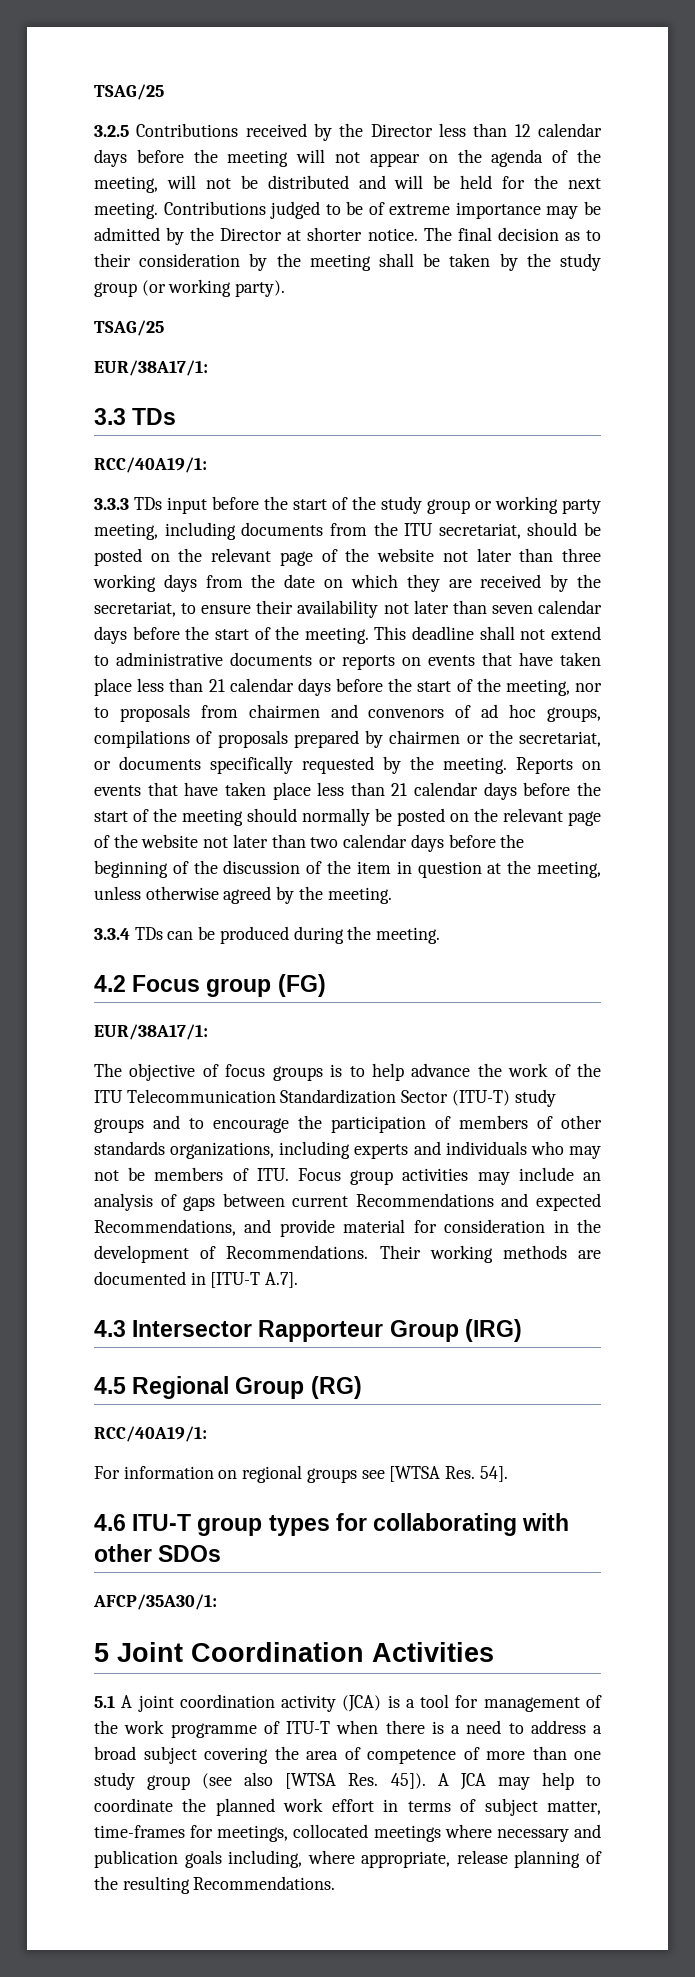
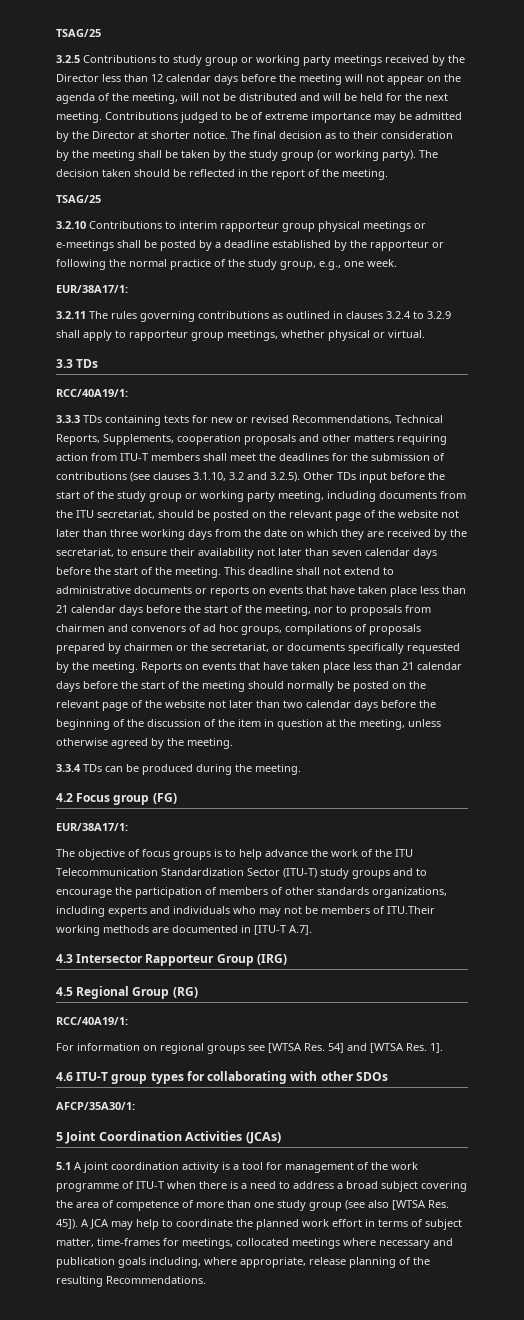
- 3.2.5 Contributions received by the Director less than 12 calendar days before the meeting will not appear on the agenda of the meeting, will not be distributed and will be held for the next meeting.
+ 3.2.5 Contributions to study group or working party meetings received by the Director less than 12 calendar days before the meeting will not appear on the agenda of the meeting, will not be distributed and will be held for the next meeting.
- The final decision as to their consideration by the meeting shall be taken by the study group (or working party).
+ The final decision as to their consideration by the meeting shall be taken by the study group (or working party). The decision taken should be reflected in the report of the meeting.
  TSAG/25
+ 3.2.10 Contributions to interim rapporteur group physical meetings or e-meetings shall be posted by a deadline established by the rapporteur or following the normal practice of the study group, e.g., one week.
  EUR/38A17/1:
+ 3.2.11 The rules governing contributions as outlined in clauses 3.2.4 to 3.2.9 shall apply to rapporteur group meetings, whether physical or virtual.
- 3.3.3 TDs input before the start of the study group or working party meeting, including documents from the ITU secretariat, should be posted on the relevant page of the website not later than three working days from the date on which they are received by the secretariat, to ensure their availability not later than seven calendar days before the start of the meeting.
+ 3.3.3 TDs containing texts for new or revised Recommendations, Technical Reports, Supplements, cooperation proposals and other matters requiring action from ITU-T members shall meet the deadlines for the submission of contributions (see clauses 3.1.10, 3.2 and 3.2.5). Other TDs input before the start of the study group or working party meeting, including documents from the ITU secretariat, should be posted on the relevant page of the website not later than three working days from the date on which they are received by the secretariat, to ensure their availability not later than seven calendar days before the start of the meeting.
- The objective of focus groups is to help advance the work of the ITU Telecommunication Standardization Sector (ITU-T) study groups and to encourage the participation of members of other standards organizations, including experts and individuals who may not be members of ITU. Focus group activities may include an analysis of gaps between current Recommendations and expected Recommendations, and provide material for consideration in the development of Recommendations. Their working methods are documented in [ITU-T A.7].
+ The objective of focus groups is to help advance the work of the ITU Telecommunication Standardization Sector (ITU-T) study groups and to encourage the participation of members of other standards organizations, including experts and individuals who may not be members of ITU.Their working methods are documented in [ITU-T A.7].
- For information on regional groups see [WTSA Res. 54].
+ For information on regional groups see [WTSA Res. 54] and [WTSA Res. 1].
- 5 Joint Coordination Activities
+ 5 Joint Coordination Activities (JCAs)
- 5.1 A joint coordination activity (JCA) is a tool for management of the work programme of ITU-T when there is a need to address a broad subject covering the area of competence of more than one study group (see also [WTSA Res. 45]).
+ 5.1 A joint coordination activity is a tool for management of the work programme of ITU-T when there is a need to address a broad subject covering the area of competence of more than one study group (see also [WTSA Res. 45]).

